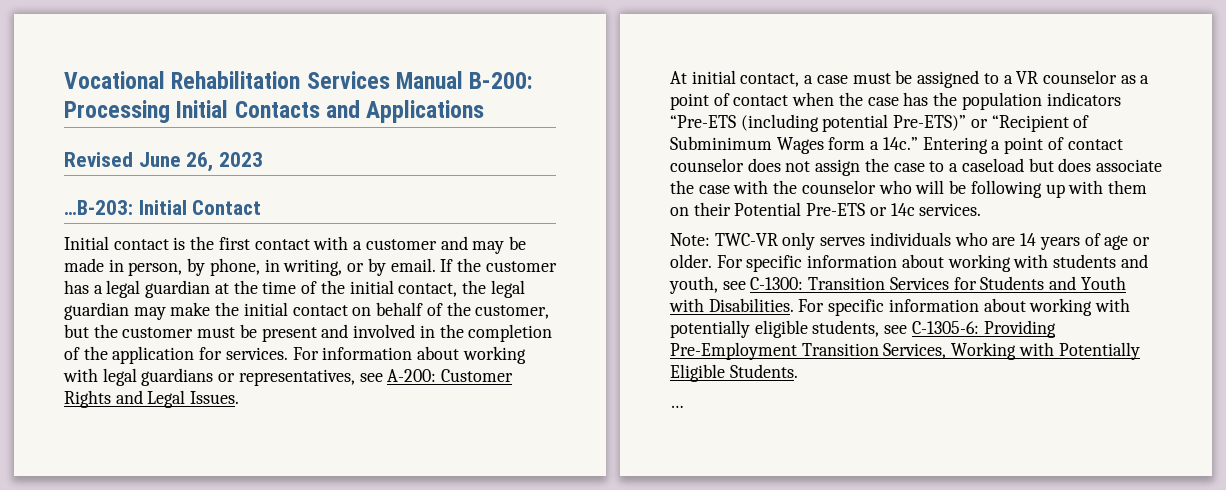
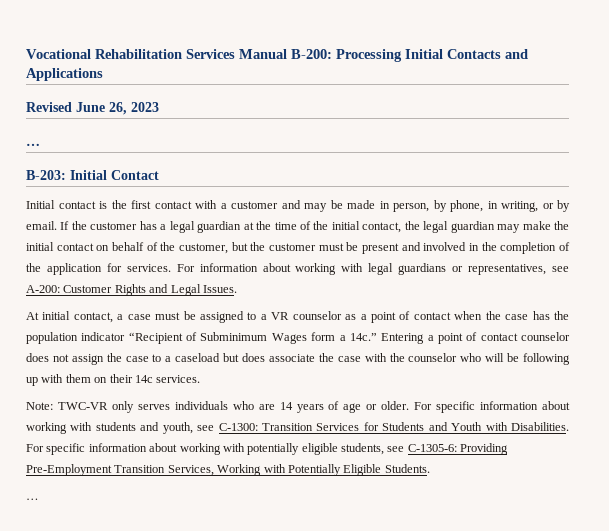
  Revised June 26, 2023
- …B-203: Initial Contact
+ …
+ B-203: Initial Contact
- At initial contact, a case must be assigned to a VR counselor as a point of contact when the case has the population indicators “Pre-ETS (including potential Pre-ETS)” or “Recipient of Subminimum Wages form a 14c.”
+ At initial contact, a case must be assigned to a VR counselor as a point of contact when the case has the population indicator “Recipient of Subminimum Wages form a 14c.”
- Entering a point of contact counselor does not assign the case to a caseload but does associate the case with the counselor who will be following up with them on their Potential Pre-ETS or 14c services.
+ Entering a point of contact counselor does not assign the case to a caseload but does associate the case with the counselor who will be following up with them on their 14c services.

